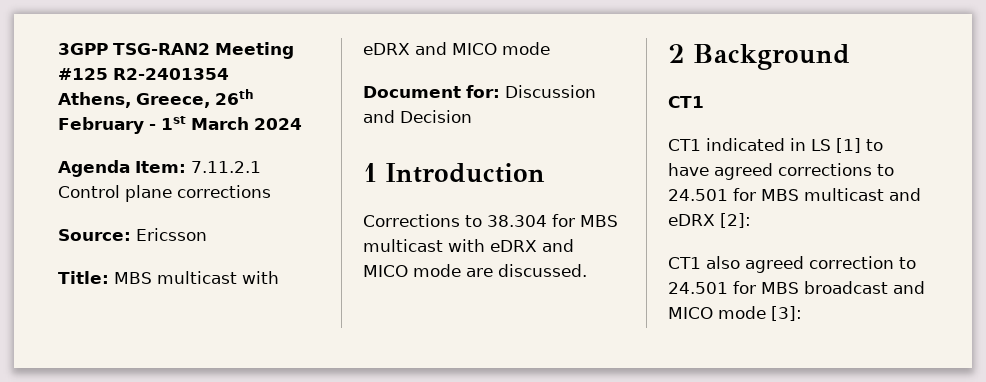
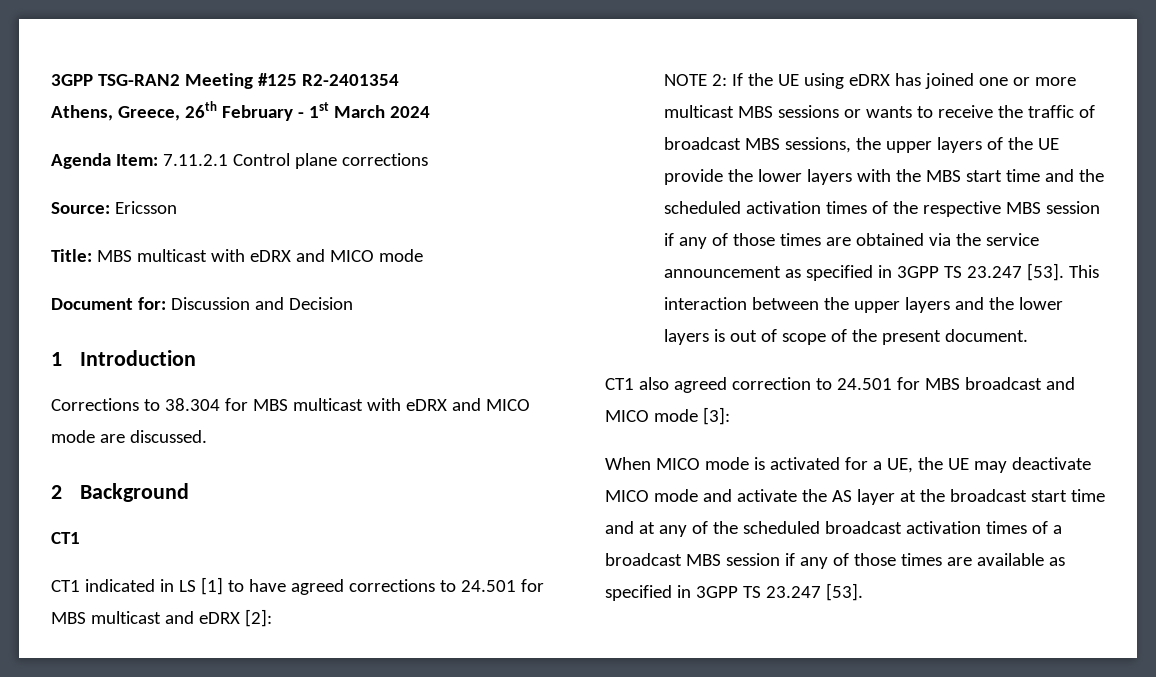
+ NOTE 2: If the UE using eDRX has joined one or more multicast MBS sessions or wants to receive the traffic of broadcast MBS sessions, the upper layers of the UE provide the lower layers with the MBS start time and the scheduled activation times of the respective MBS session if any of those times are obtained via the service announcement as specified in 3GPP TS 23.247 [53]. This interaction between the upper layers and the lower layers is out of scope of the present document.
+ When MICO mode is activated for a UE, the UE may deactivate MICO mode and activate the AS layer at the broadcast start time and at any of the scheduled broadcast activation times of a broadcast MBS session if any of those times are available as specified in 3GPP TS 23.247 [53].

